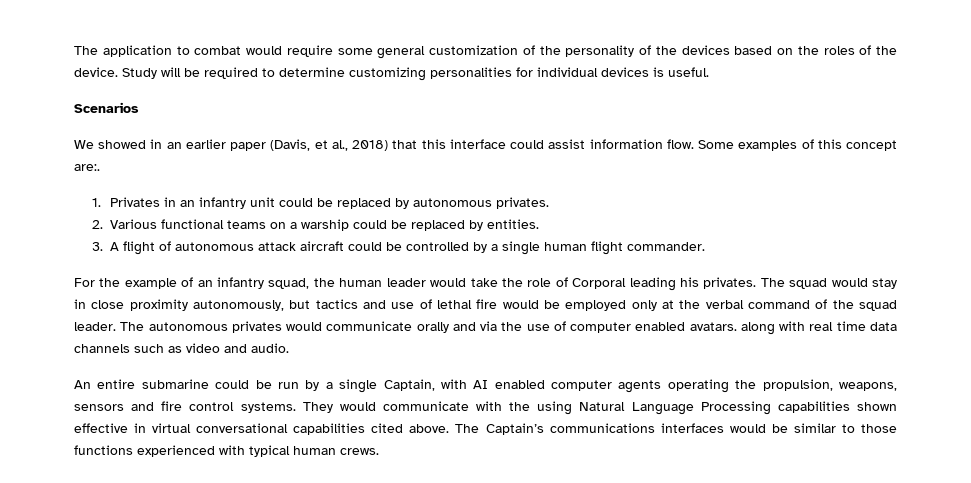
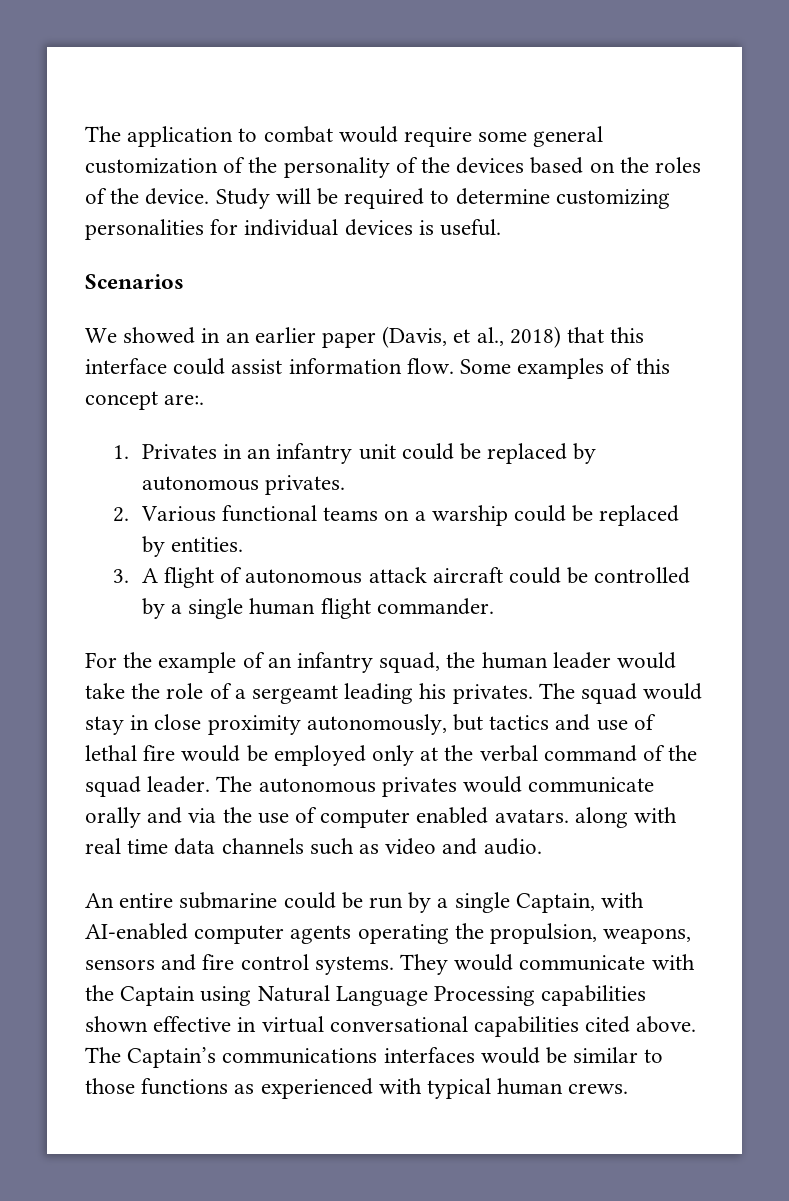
- For the example of an infantry squad, the human leader would take the role of Corporal leading his privates.
+ For the example of an infantry squad, the human leader would take the role of a sergeamt leading his privates.
- An entire submarine could be run by a single Captain, with AI enabled computer agents operating the propulsion, weapons, sensors and fire control systems.
+ An entire submarine could be run by a single Captain, with AI-enabled computer agents operating the propulsion, weapons, sensors and fire control systems.
- They would communicate with the using Natural Language Processing capabilities shown effective in virtual conversational capabilities cited above.
+ They would communicate with the Captain using Natural Language Processing capabilities shown effective in virtual conversational capabilities cited above.
- The Captain’s communications interfaces would be similar to those functions experienced with typical human crews.
+ The Captain’s communications interfaces would be similar to those functions as experienced with typical human crews.

